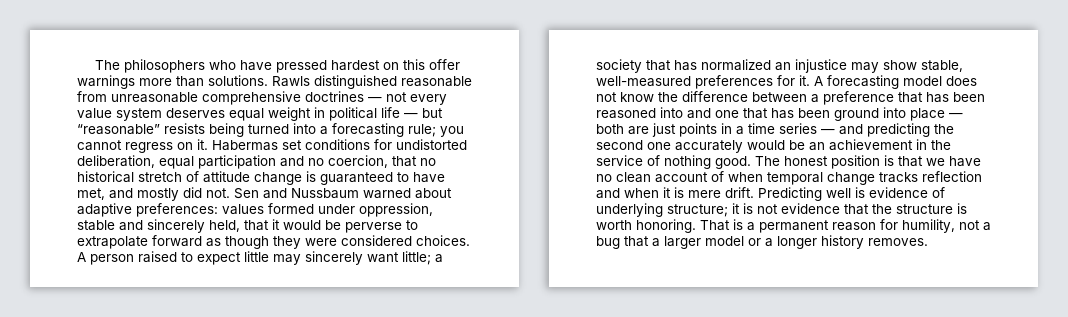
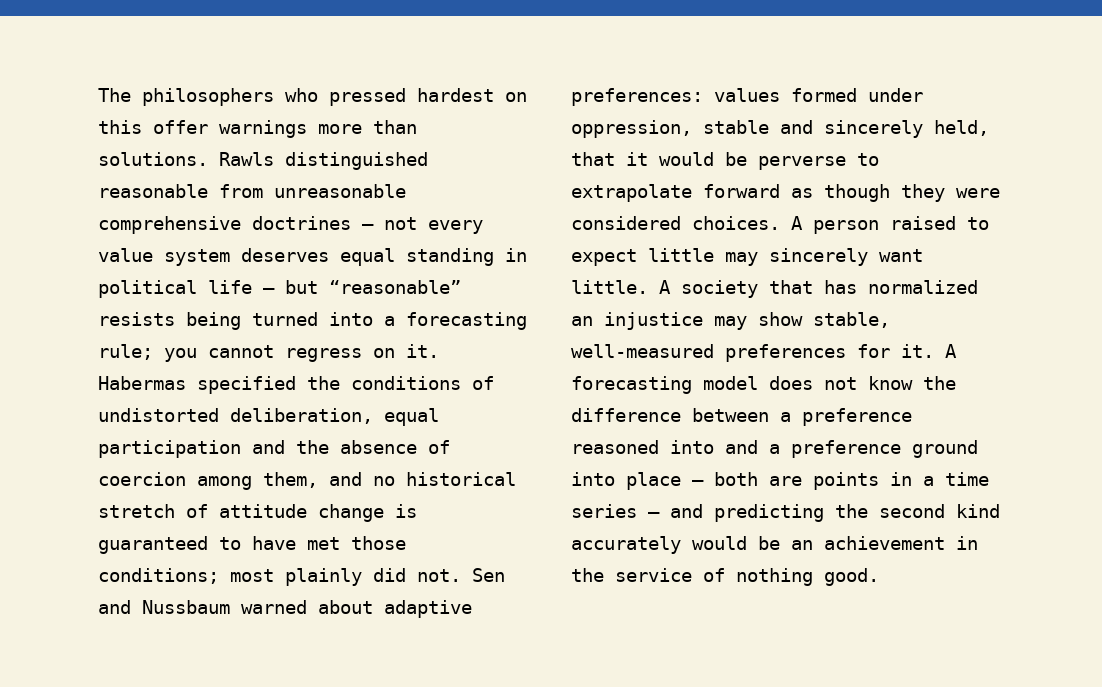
- The philosophers who have pressed hardest on this offer warnings more than solutions.
+ The philosophers who pressed hardest on this offer warnings more than solutions.
- Rawls distinguished reasonable from unreasonable comprehensive doctrines — not every value system deserves equal weight in political life — but “reasonable” resists being turned into a forecasting rule; you cannot regress on it.
+ Rawls distinguished reasonable from unreasonable comprehensive doctrines — not every value system deserves equal standing in political life — but “reasonable” resists being turned into a forecasting rule; you cannot regress on it.
- Habermas set conditions for undistorted deliberation, equal participation and no coercion, that no historical stretch of attitude change is guaranteed to have met, and mostly did not.
+ Habermas specified the conditions of undistorted deliberation, equal participation and the absence of coercion among them, and no historical stretch of attitude change is guaranteed to have met those conditions; most plainly did not.
- A person raised to expect little may sincerely want little; a society that has normalized an injustice may show stable, well-measured preferences for it.
+ A person raised to expect little may sincerely want little. A society that has normalized an injustice may show stable, well-measured preferences for it.
- A forecasting model does not know the difference between a preference that has been reasoned into and one that has been ground into place — both are just points in a time series — and predicting the second one accurately would be an achievement in the service of nothing good. The honest position is that we have no clean account of when temporal change tracks reflection and when it is mere drift. Predicting well is evidence of underlying structure; it is not evidence that the structure is worth honoring. That is a permanent reason for humility, not a bug that a larger model or a longer history removes.
+ A forecasting model does not know the difference between a preference reasoned into and a preference ground into place — both are points in a time series — and predicting the second kind accurately would be an achievement in the service of nothing good.

